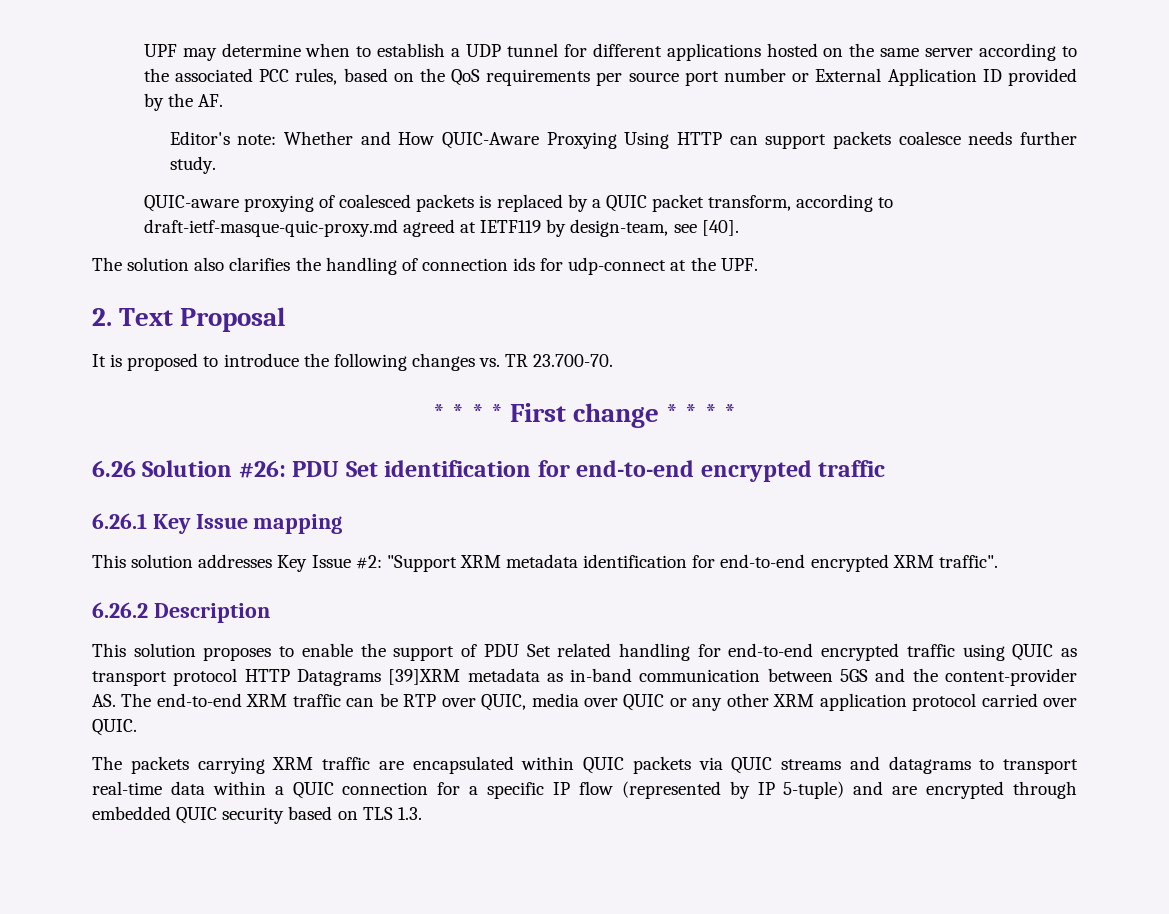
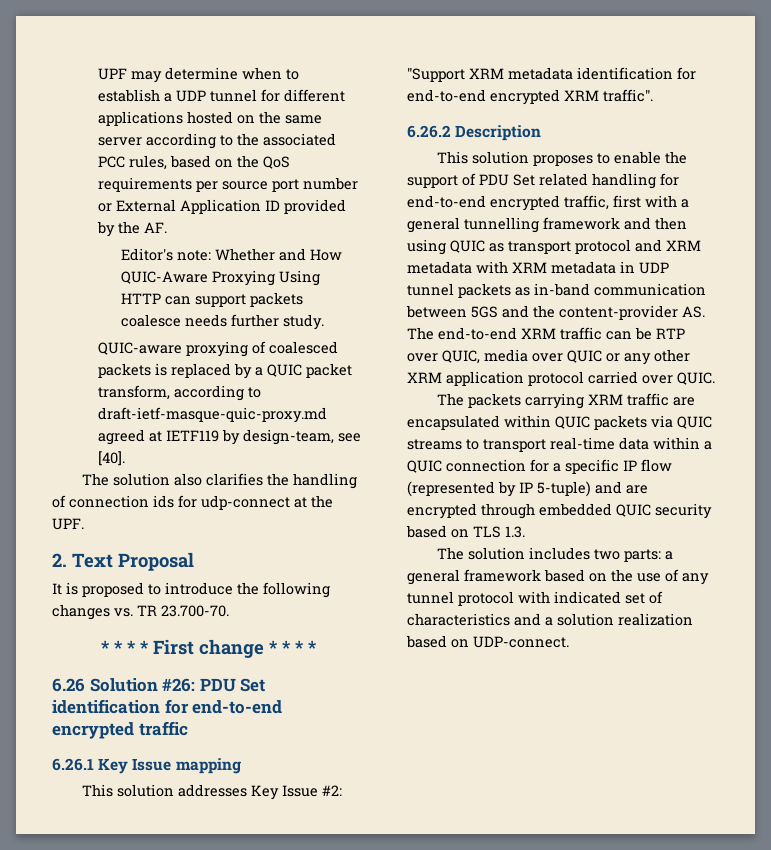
- This solution proposes to enable the support of PDU Set related handling for end-to-end encrypted traffic using QUIC as transport protocol HTTP Datagrams [39]XRM metadata as in-band communication between 5GS and the content-provider AS. The end-to-end XRM traffic can be RTP over QUIC, media over QUIC or any other XRM application protocol carried over QUIC.
+ This solution proposes to enable the support of PDU Set related handling for end-to-end encrypted traffic, first with a general tunnelling framework and then using QUIC as transport protocol and XRM metadata with XRM metadata in UDP tunnel packets as in-band communication between 5GS and the content-provider AS. The end-to-end XRM traffic can be RTP over QUIC, media over QUIC or any other XRM application protocol carried over QUIC.
- The packets carrying XRM traffic are encapsulated within QUIC packets via QUIC streams and datagrams to transport real-time data within a QUIC connection for a specific IP flow (represented by IP 5-tuple) and are encrypted through embedded QUIC security based on TLS 1.3.
+ The packets carrying XRM traffic are encapsulated within QUIC packets via QUIC streams to transport real-time data within a QUIC connection for a specific IP flow (represented by IP 5-tuple) and are encrypted through embedded QUIC security based on TLS 1.3.
+ The solution includes two parts: a general framework based on the use of any tunnel protocol with indicated set of characteristics and a solution realization based on UDP-connect.

